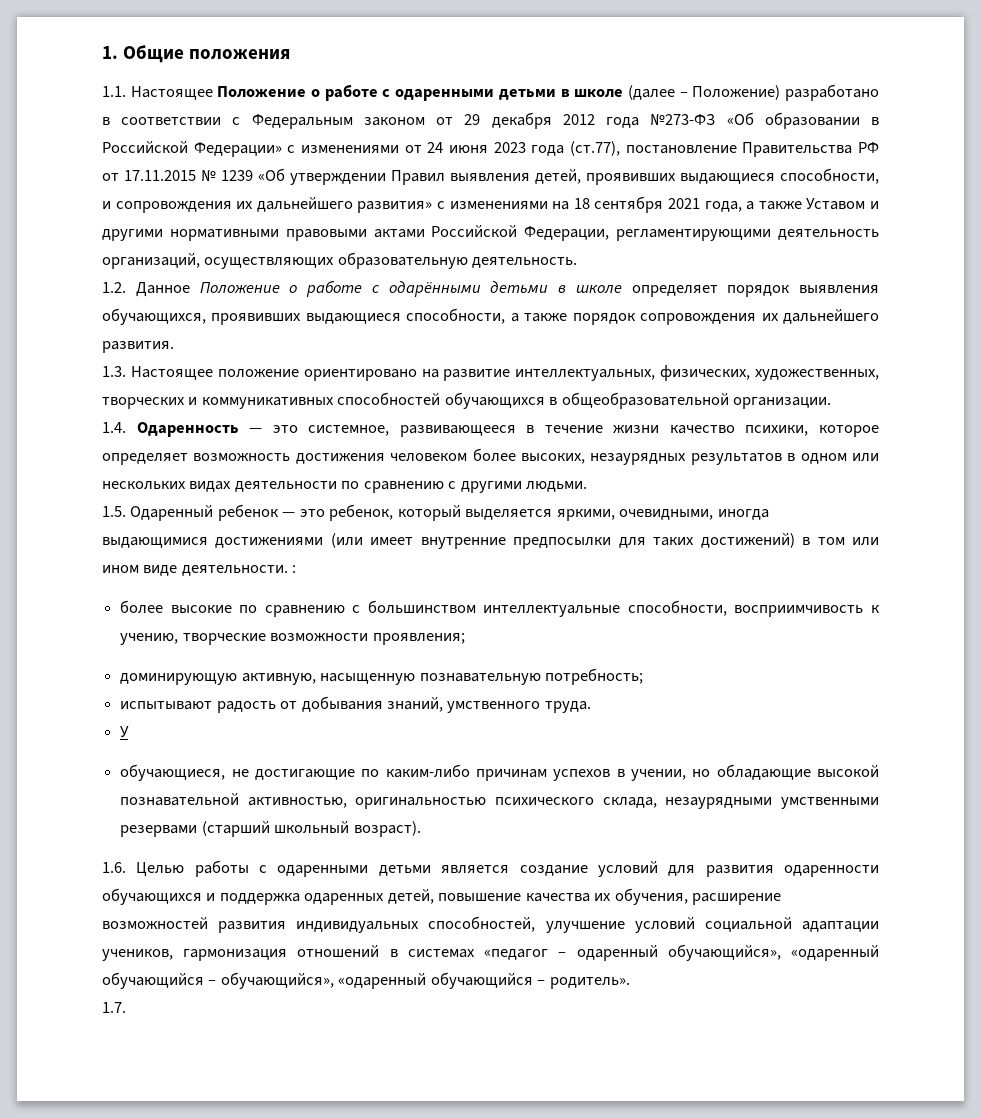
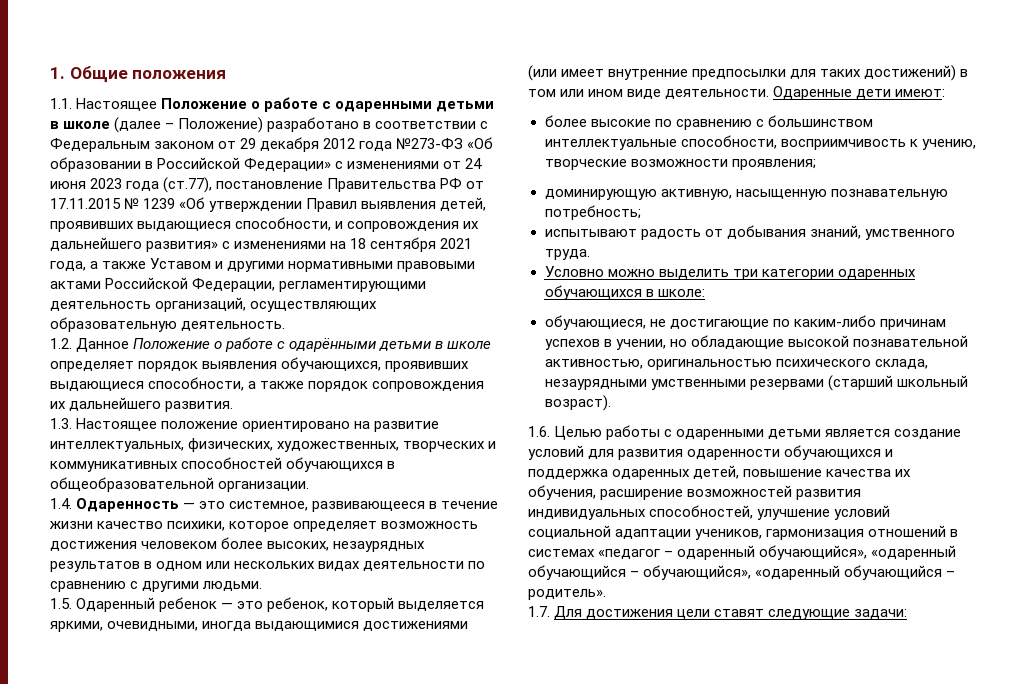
- 1.5. Одаренный ребенок — это ребенок, который выделяется яркими, очевидными, иногда выдающимися достижениями (или имеет внутренние предпосылки для таких достижений) в том или ином виде деятельности. :
+ 1.5. Одаренный ребенок — это ребенок, который выделяется яркими, очевидными, иногда выдающимися достижениями (или имеет внутренние предпосылки для таких достижений) в том или ином виде деятельности. Одаренные дети имеют:
- У
+ Условно можно выделить три категории одаренных обучающихся в школе:
- 1.7.
+ 1.7. Для достижения цели ставят следующие задачи:

